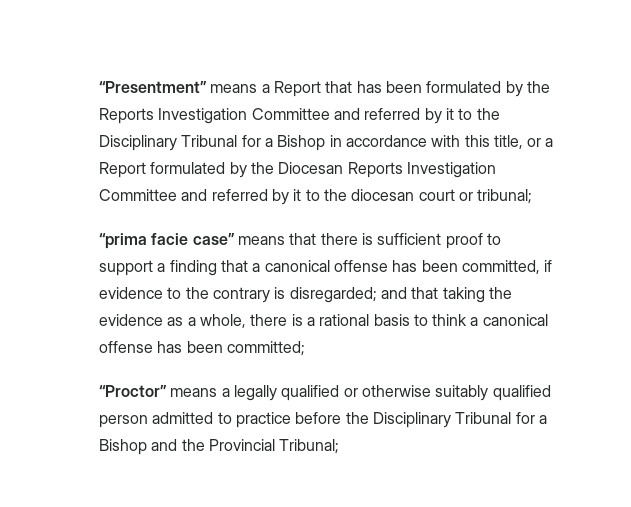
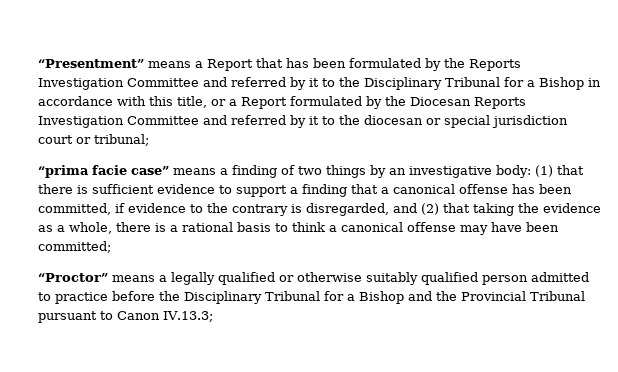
- “Presentment” means a Report that has been formulated by the Reports Investigation Committee and referred by it to the Disciplinary Tribunal for a Bishop in accordance with this title, or a Report formulated by the Diocesan Reports Investigation Committee and referred by it to the diocesan court or tribunal;
+ “Presentment” means a Report that has been formulated by the Reports Investigation Committee and referred by it to the Disciplinary Tribunal for a Bishop in accordance with this title, or a Report formulated by the Diocesan Reports Investigation Committee and referred by it to the diocesan or special jurisdiction court or tribunal;
- “prima facie case” means that there is sufficient proof to support a finding that a canonical offense has been committed, if evidence to the contrary is disregarded; and that taking the evidence as a whole, there is a rational basis to think a canonical offense has been committed;
+ “prima facie case” means a finding of two things by an investigative body: (1) that there is sufficient evidence to support a finding that a canonical offense has been committed, if evidence to the contrary is disregarded, and (2) that taking the evidence as a whole, there is a rational basis to think a canonical offense may have been committed;
- “Proctor” means a legally qualified or otherwise suitably qualified person admitted to practice before the Disciplinary Tribunal for a Bishop and the Provincial Tribunal;
+ “Proctor” means a legally qualified or otherwise suitably qualified person admitted to practice before the Disciplinary Tribunal for a Bishop and the Provincial Tribunal pursuant to Canon IV.13.3;

